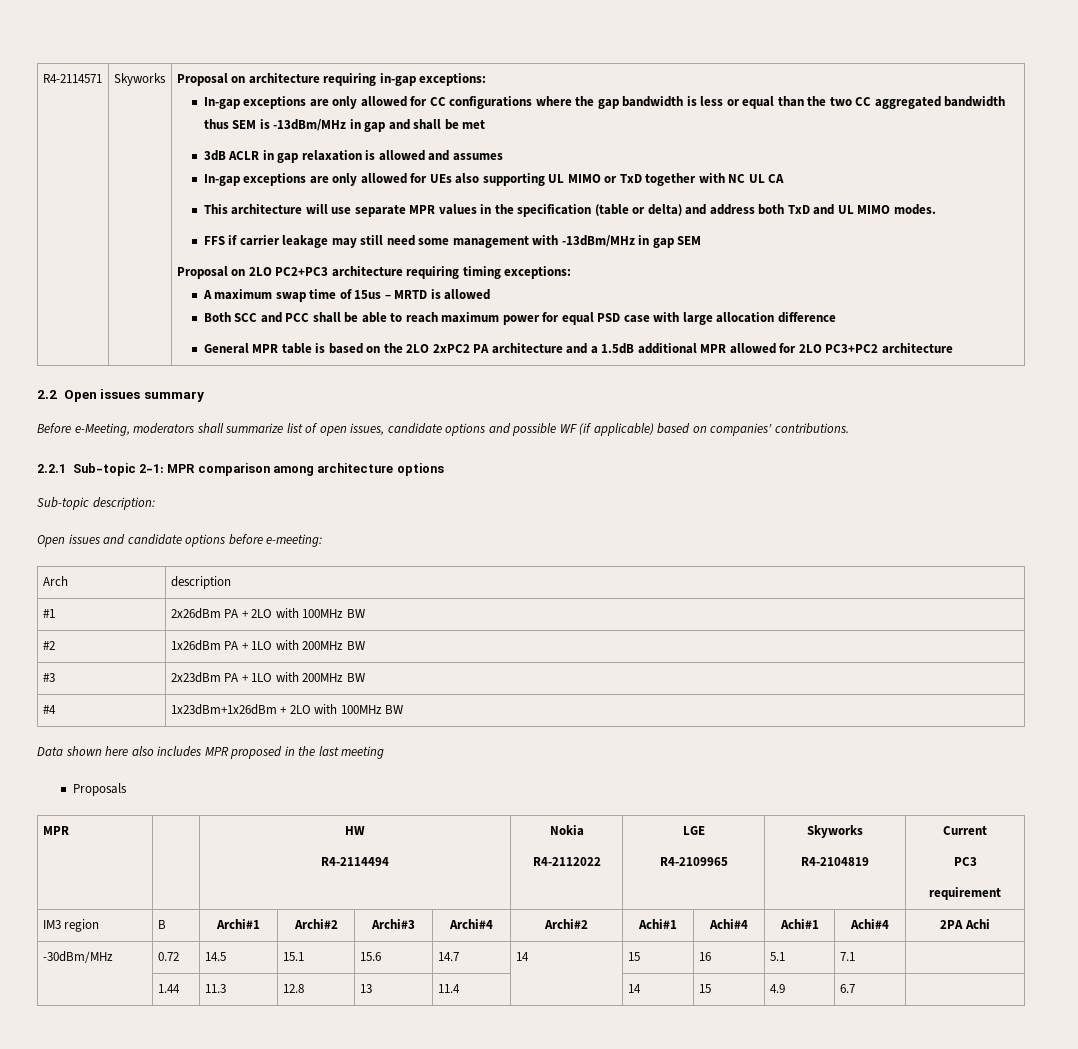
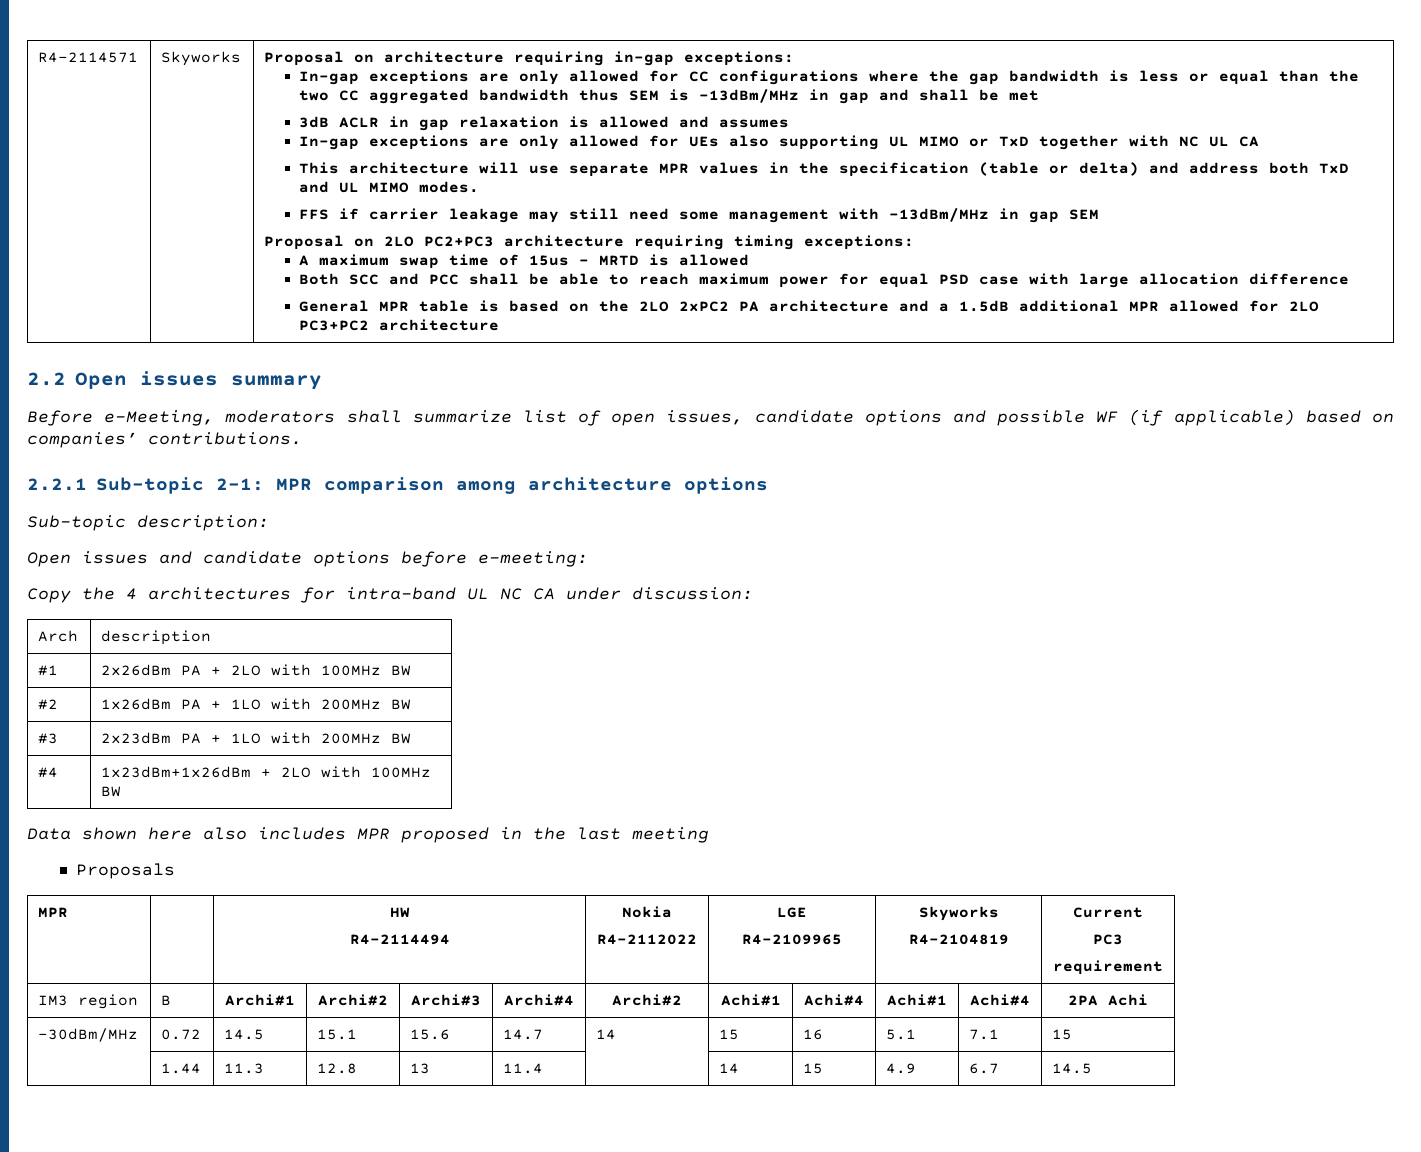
+ Copy the 4 architectures for intra-band UL NC CA under discussion:
- -30dBm/MHz | 0.72 | 14.5 | 15.1 | 15.6 | 14.7 | 14 | 15 | 16 | 5.1 | 7.1 |
+ -30dBm/MHz | 0.72 | 14.5 | 15.1 | 15.6 | 14.7 | 14 | 15 | 16 | 5.1 | 7.1 | 15
- | 1.44 | 11.3 | 12.8 | 13 | 11.4 | | 14 | 15 | 4.9 | 6.7 |
+ | 1.44 | 11.3 | 12.8 | 13 | 11.4 | | 14 | 15 | 4.9 | 6.7 | 14.5

